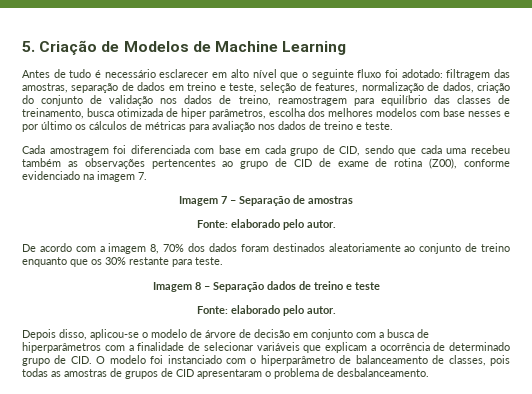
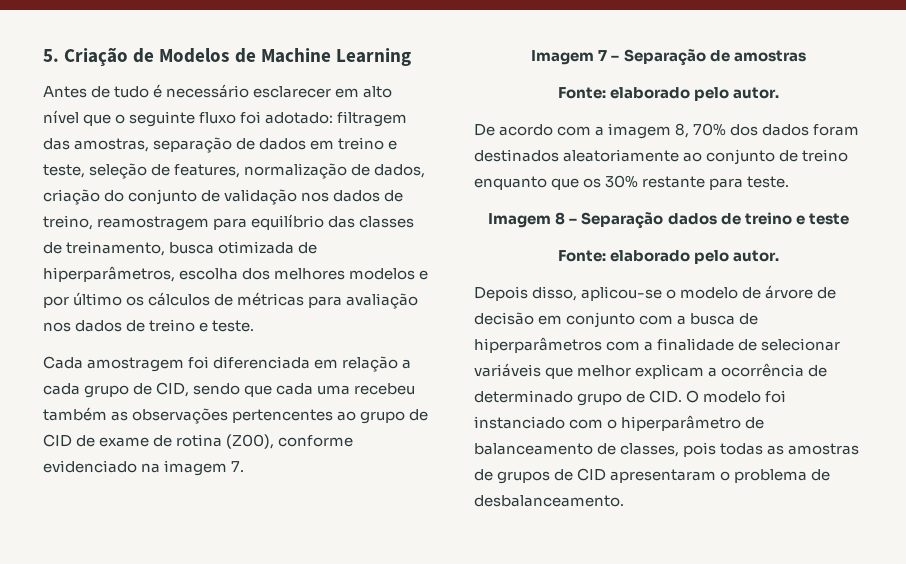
- filtragem das amostras, separação de dados em treino e teste, seleção de features, normalização de dados, criação do conjunto de validação nos dados de treino, reamostragem para equilíbrio das classes de treinamento, busca otimizada de hiper parâmetros, escolha dos melhores modelos com base nesses e por último os cálculos de métricas para avaliação nos dados de treino e teste.
+ filtragem das amostras, separação de dados em treino e teste, seleção de features, normalização de dados, criação do conjunto de validação nos dados de treino, reamostragem para equilíbrio das classes de treinamento, busca otimizada de hiperparâmetros, escolha dos melhores modelos e por último os cálculos de métricas para avaliação nos dados de treino e teste.
- Cada amostragem foi diferenciada com base em cada grupo de CID, sendo que cada uma recebeu também as observações pertencentes ao grupo de CID de exame de rotina (Z00), conforme evidenciado na imagem 7.
+ Cada amostragem foi diferenciada em relação a cada grupo de CID, sendo que cada uma recebeu também as observações pertencentes ao grupo de CID de exame de rotina (Z00), conforme evidenciado na imagem 7.
- Depois disso, aplicou-se o modelo de árvore de decisão em conjunto com a busca de hiperparâmetros com a finalidade de selecionar variáveis que explicam a ocorrência de determinado grupo de CID. O modelo foi instanciado com o hiperparâmetro de balanceamento de classes, pois todas as amostras de grupos de CID apresentaram o problema de desbalanceamento.
+ Depois disso, aplicou-se o modelo de árvore de decisão em conjunto com a busca de hiperparâmetros com a finalidade de selecionar variáveis que melhor explicam a ocorrência de determinado grupo de CID. O modelo foi instanciado com o hiperparâmetro de balanceamento de classes, pois todas as amostras de grupos de CID apresentaram o problema de desbalanceamento.

